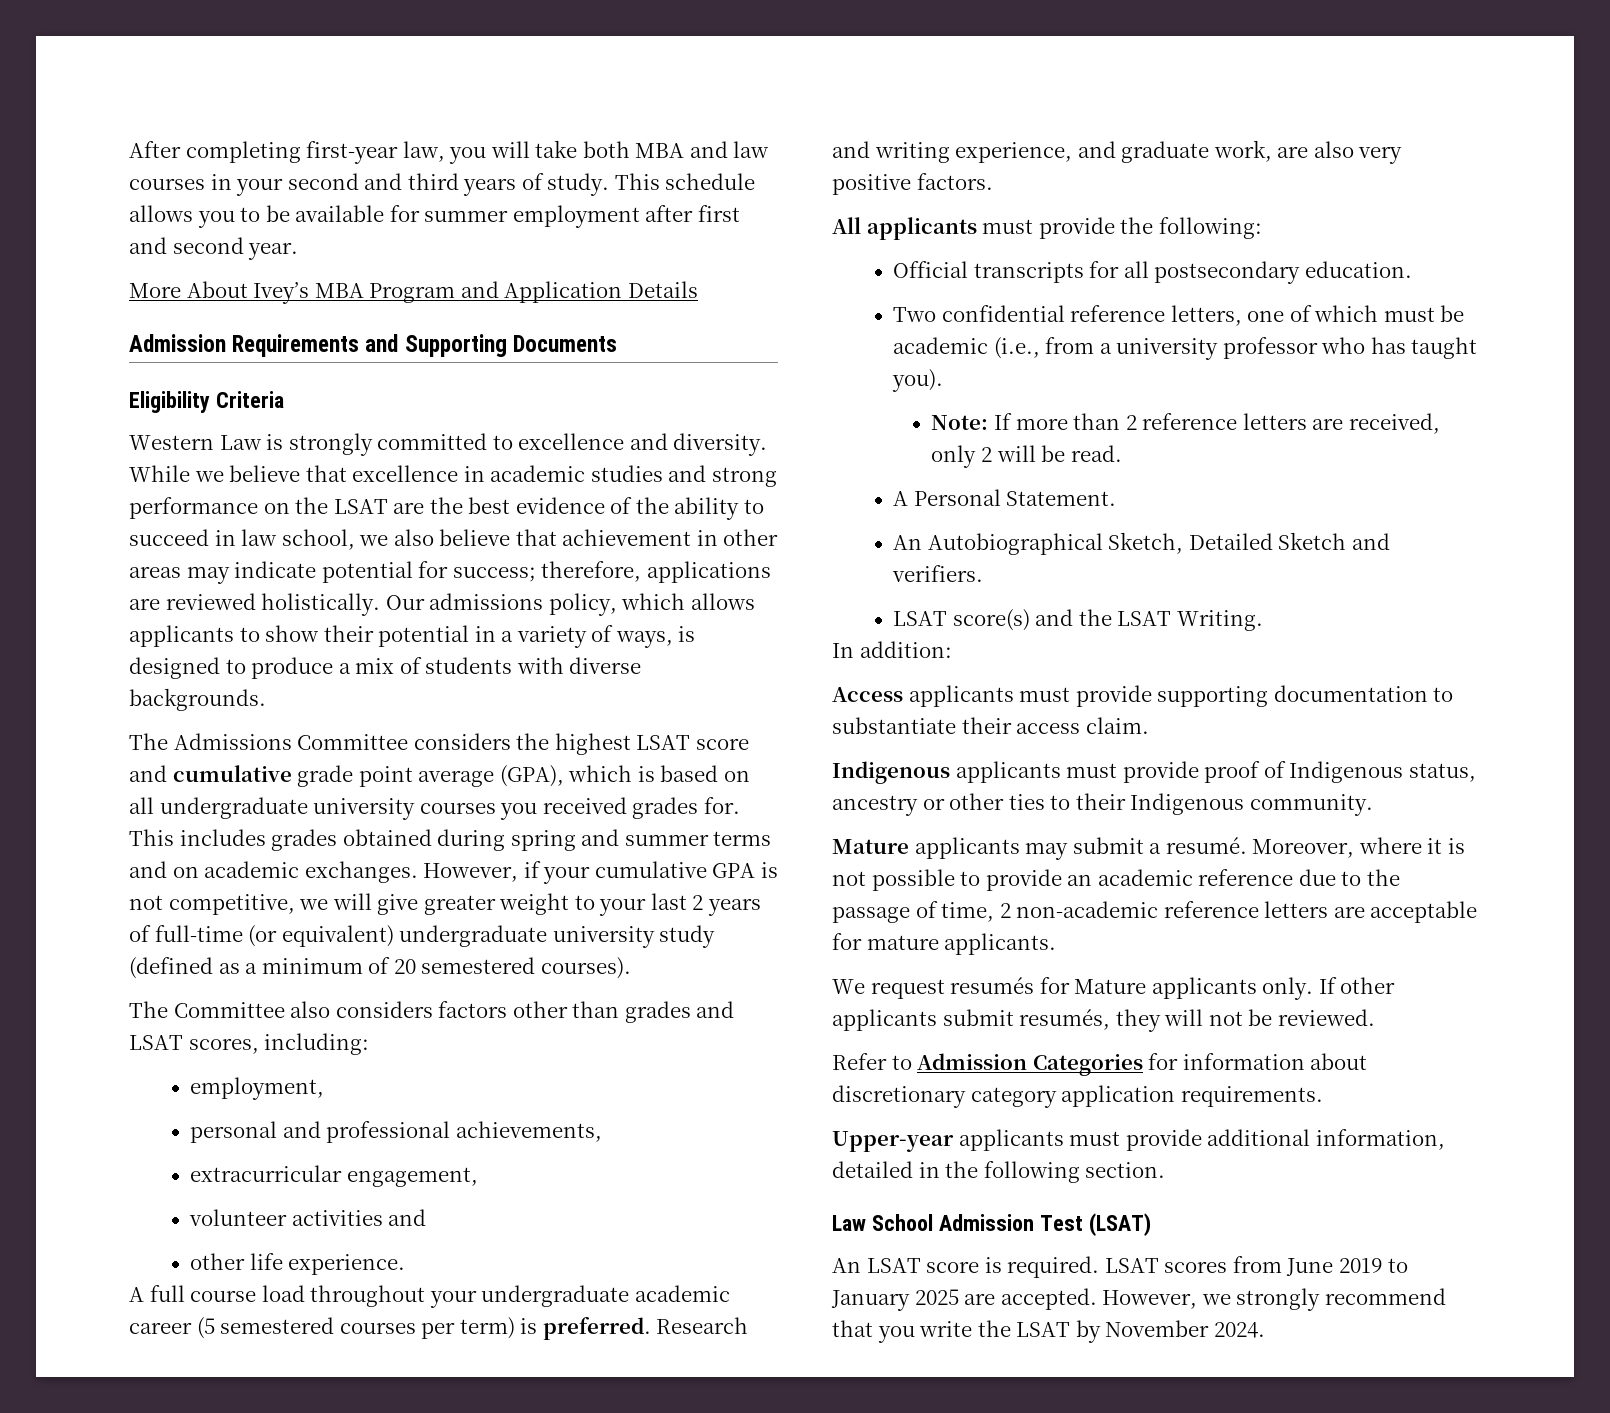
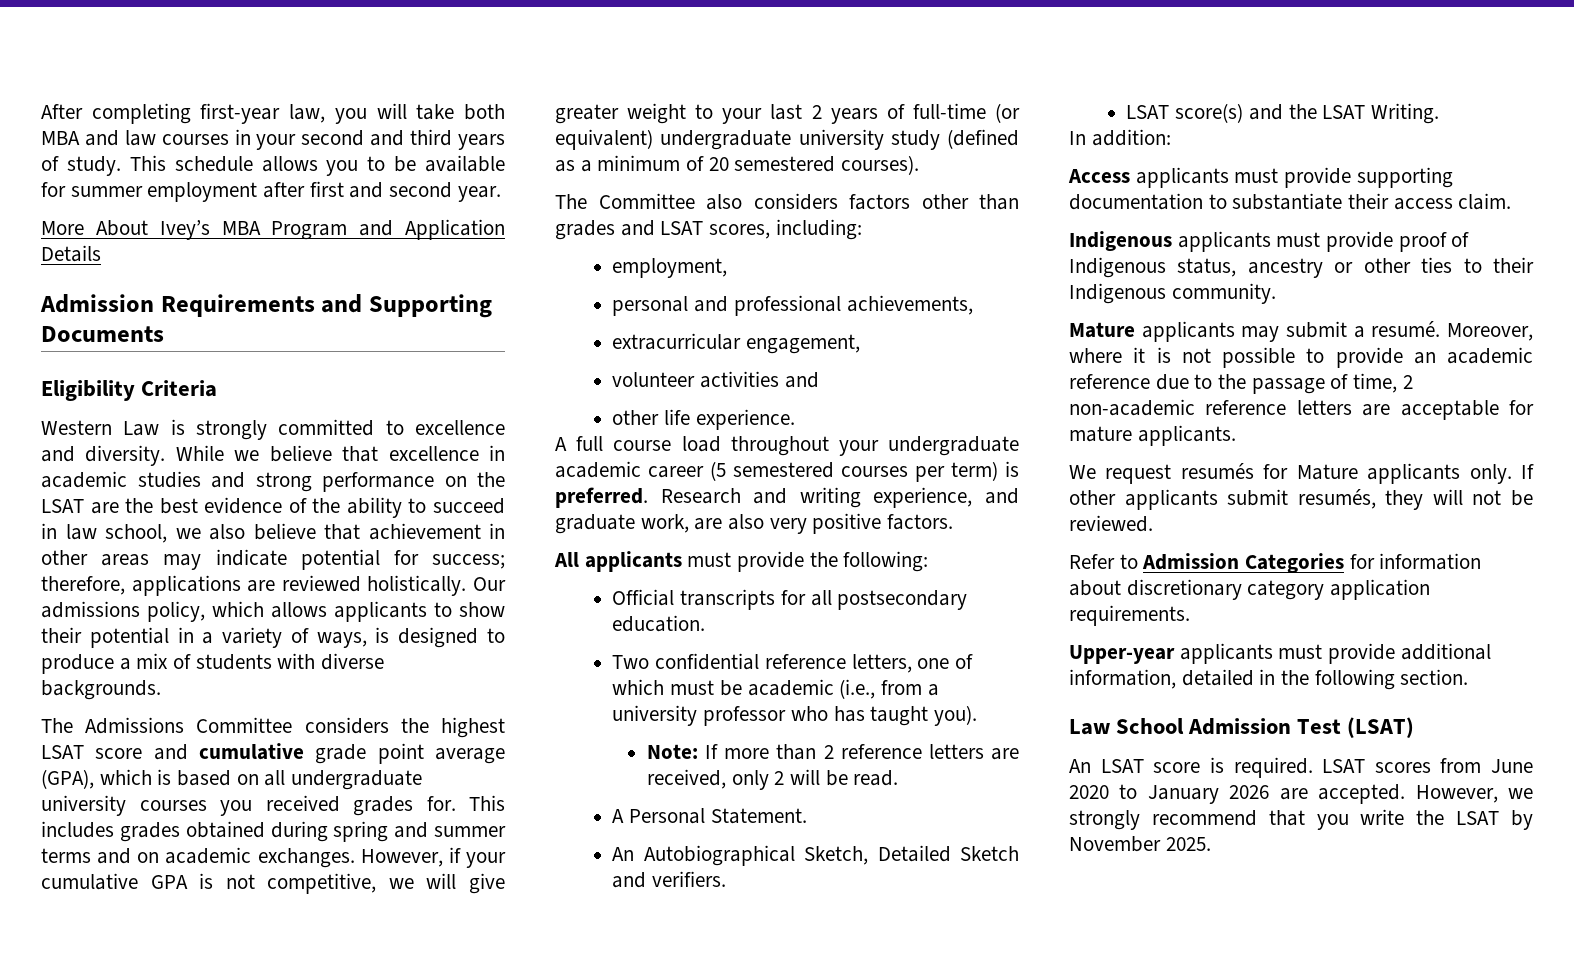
- LSAT scores from June 2019 to January 2025 are accepted.
+ LSAT scores from June 2020 to January 2026 are accepted.
- However, we strongly recommend that you write the LSAT by November 2024.
+ However, we strongly recommend that you write the LSAT by November 2025.

